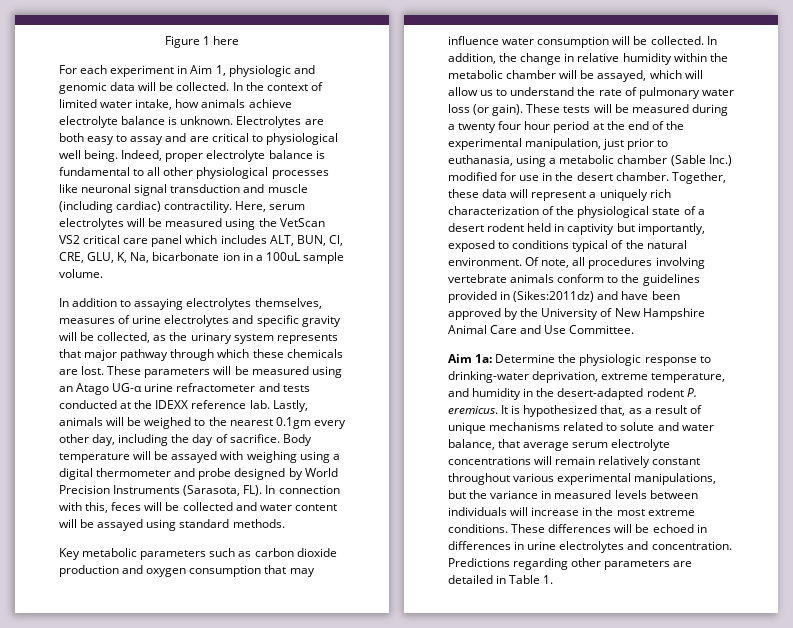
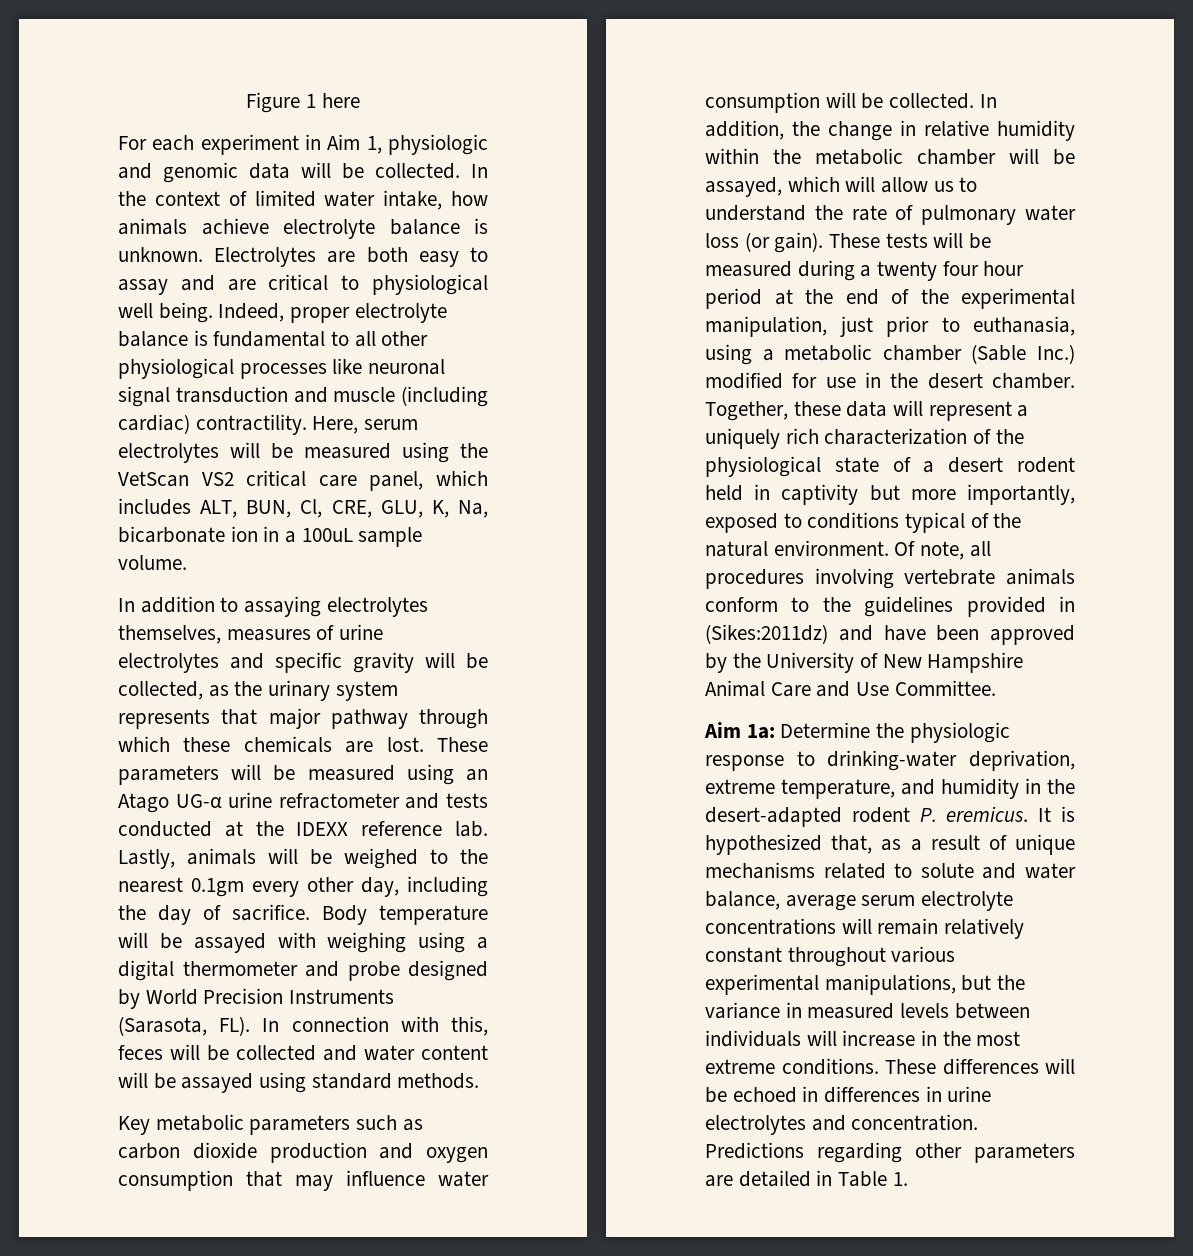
- Here, serum electrolytes will be measured using the VetScan VS2 critical care panel which includes ALT, BUN, Cl, CRE, GLU, K, Na, bicarbonate ion in a 100uL sample volume.
+ Here, serum electrolytes will be measured using the VetScan VS2 critical care panel, which includes ALT, BUN, Cl, CRE, GLU, K, Na, bicarbonate ion in a 100uL sample volume.
- Together, these data will represent a uniquely rich characterization of the physiological state of a desert rodent held in captivity but importantly, exposed to conditions typical of the natural environment.
+ Together, these data will represent a uniquely rich characterization of the physiological state of a desert rodent held in captivity but more importantly, exposed to conditions typical of the natural environment.
- It is hypothesized that, as a result of unique mechanisms related to solute and water balance, that average serum electrolyte concentrations will remain relatively constant throughout various experimental manipulations, but the variance in measured levels between individuals will increase in the most extreme conditions.
+ It is hypothesized that, as a result of unique mechanisms related to solute and water balance, average serum electrolyte concentrations will remain relatively constant throughout various experimental manipulations, but the variance in measured levels between individuals will increase in the most extreme conditions.

